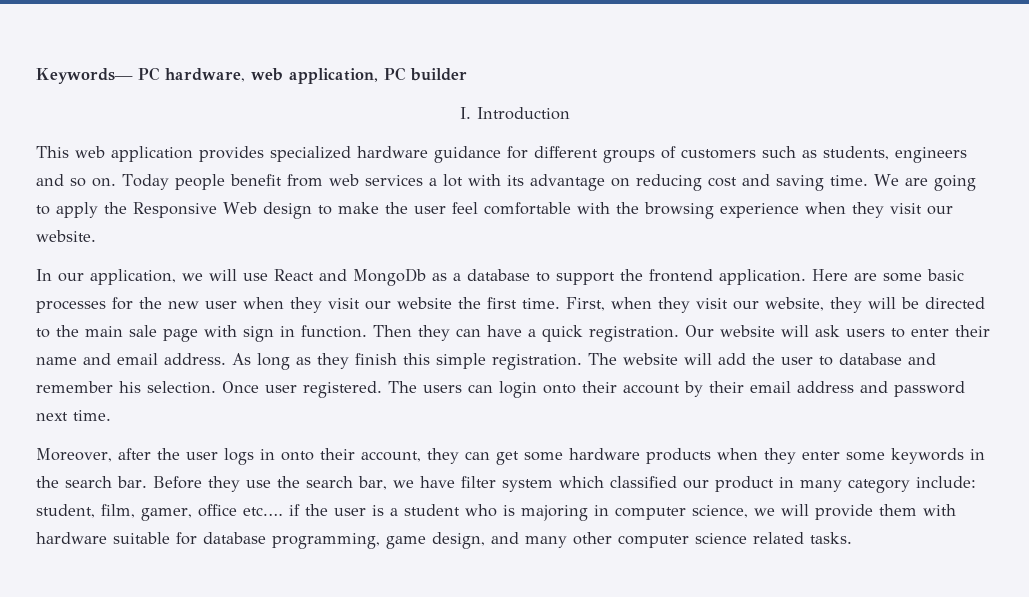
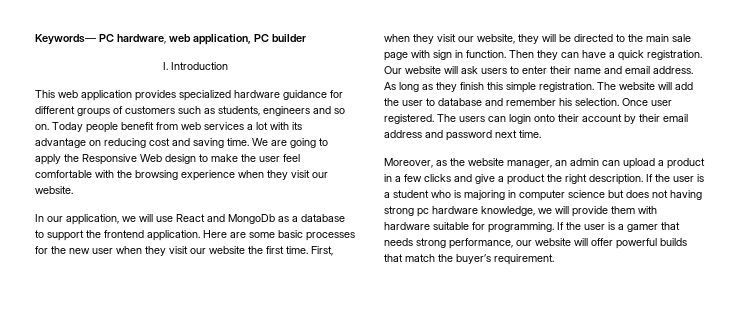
- Moreover, after the user logs in onto their account, they can get some hardware products when they enter some keywords in the search bar. Before they use the search bar, we have filter system which classified our product in many category include: student, film, gamer, office etc.… if the user is a student who is majoring in computer science, we will provide them with hardware suitable for database programming, game design, and many other computer science related tasks.
+ Moreover, as the website manager, an admin can upload a product in a few clicks and give a product the right description. If the user is a student who is majoring in computer science but does not having strong pc hardware knowledge, we will provide them with hardware suitable for programming. If the user is a gamer that needs strong performance, our website will offer powerful builds that match the buyer’s requirement.

